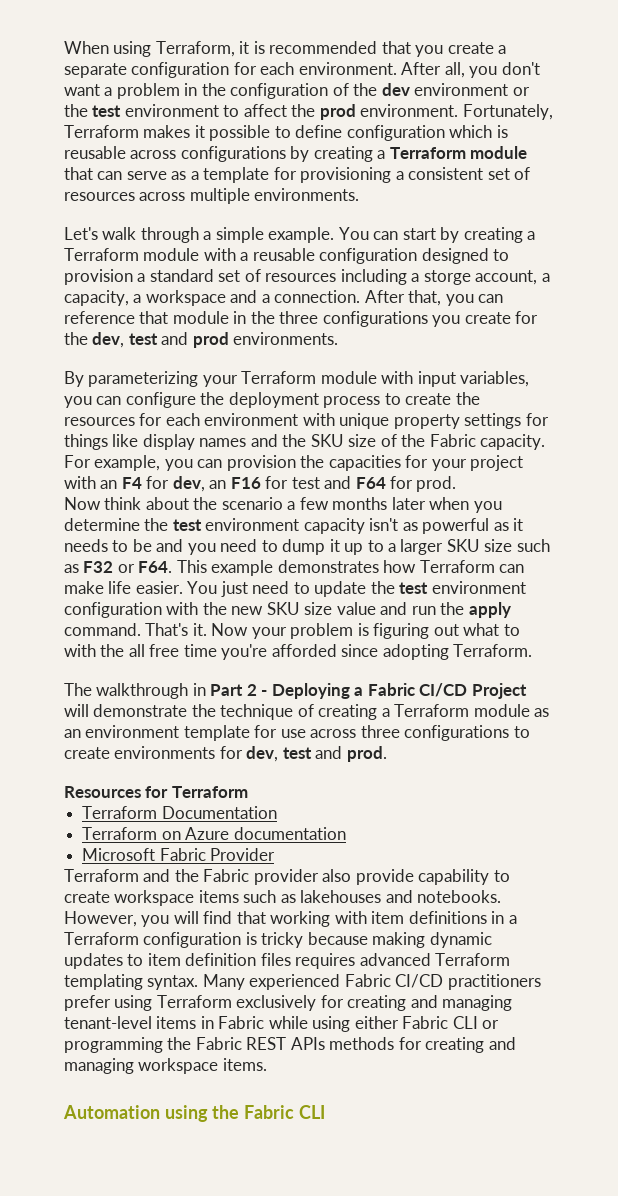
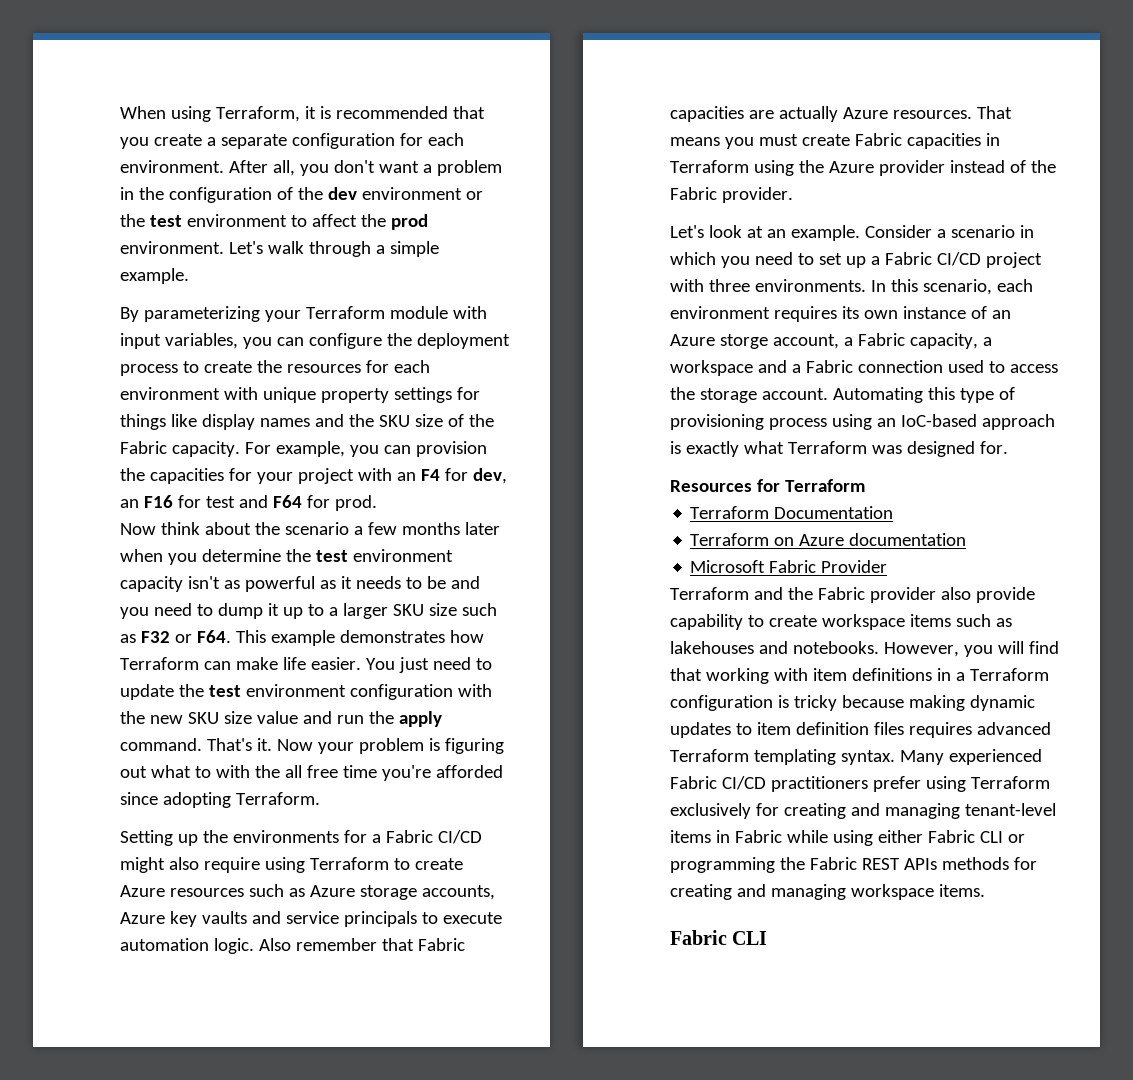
- After all, you don't want a problem in the configuration of the dev environment or the test environment to affect the prod environment. Fortunately, Terraform makes it possible to define configuration which is reusable across configurations by creating a Terraform module that can serve as a template for provisioning a consistent set of resources across multiple environments.
- Let's walk through a simple example. You can start by creating a Terraform module with a reusable configuration designed to provision a standard set of resources including a storge account, a capacity, a workspace and a connection. After that, you can reference that module in the three configurations you create for the dev, test and prod environments.
+ After all, you don't want a problem in the configuration of the dev environment or the test environment to affect the prod environment. Let's walk through a simple example.
- The walkthrough in Part 2 - Deploying a Fabric CI/CD Project will demonstrate the technique of creating a Terraform module as an environment template for use across three configurations to create environments for dev, test and prod.
+ Setting up the environments for a Fabric CI/CD might also require using Terraform to create Azure resources such as Azure storage accounts, Azure key vaults and service principals to execute automation logic. Also remember that Fabric capacities are actually Azure resources. That means you must create Fabric capacities in Terraform using the Azure provider instead of the Fabric provider.
+ Let's look at an example. Consider a scenario in which you need to set up a Fabric CI/CD project with three environments. In this scenario, each environment requires its own instance of an Azure storge account, a Fabric capacity, a workspace and a Fabric connection used to access the storage account. Automating this type of provisioning process using an IoC-based approach is exactly what Terraform was designed for.
  Many experienced Fabric CI/CD practitioners prefer using Terraform exclusively for creating and managing tenant-level items in Fabric while using either Fabric CLI or programming the Fabric REST APIs methods for creating and managing workspace items.
- Automation using the Fabric CLI
+ Fabric CLI

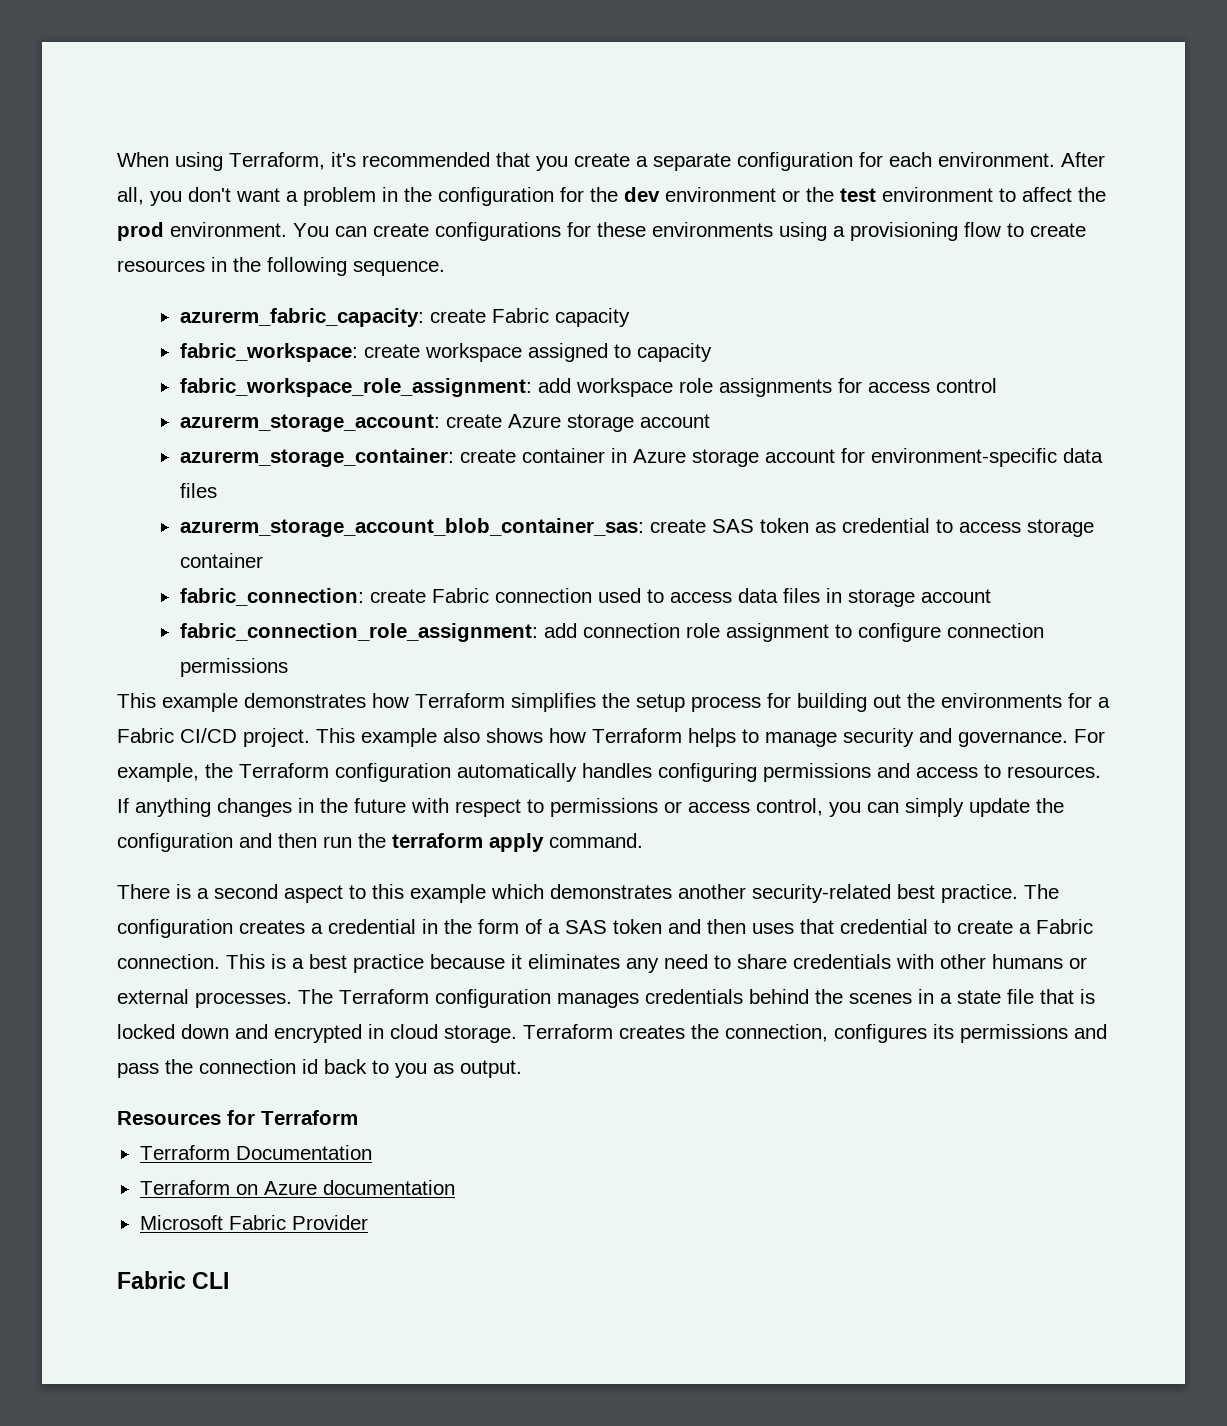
- When using Terraform, it is recommended that you create a separate configuration for each environment.
+ When using Terraform, it's recommended that you create a separate configuration for each environment.
- After all, you don't want a problem in the configuration of the dev environment or the test environment to affect the prod environment.
+ After all, you don't want a problem in the configuration for the dev environment or the test environment to affect the prod environment.
- Let's walk through a simple example.
- By parameterizing your Terraform module with input variables, you can configure the deployment process to create the resources for each environment with unique property settings for things like display names and the SKU size of the Fabric capacity. For example, you can provision the capacities for your project with an F4 for dev, an F16 for test and F64 for prod.
- Now think about the scenario a few months later when you determine the test environment capacity isn't as powerful as it needs to be and you need to dump it up to a larger SKU size such as F32 or F64. This example demonstrates how Terraform can make life easier. You just need to update the test environment configuration with the new SKU size value and run the apply command. That's it. Now your problem is figuring out what to with the all free time you're afforded since adopting Terraform.
- Setting up the environments for a Fabric CI/CD might also require using Terraform to create Azure resources such as Azure storage accounts, Azure key vaults and service principals to execute automation logic. Also remember that Fabric capacities are actually Azure resources. That means you must create Fabric capacities in Terraform using the Azure provider instead of the Fabric provider.
- Let's look at an example. Consider a scenario in which you need to set up a Fabric CI/CD project with three environments. In this scenario, each environment requires its own instance of an Azure storge account, a Fabric capacity, a workspace and a Fabric connection used to access the storage account. Automating this type of provisioning process using an IoC-based approach is exactly what Terraform was designed for.
+ You can create configurations for these environments using a provisioning flow to create resources in the following sequence.
+ azurerm_fabric_capacity: create Fabric capacity
+ fabric_workspace: create workspace assigned to capacity
+ fabric_workspace_role_assignment: add workspace role assignments for access control
+ azurerm_storage_account: create Azure storage account
+ azurerm_storage_container: create container in Azure storage account for environment-specific data files
+ azurerm_storage_account_blob_container_sas: create SAS token as credential to access storage container
+ fabric_connection: create Fabric connection used to access data files in storage account
+ fabric_connection_role_assignment: add connection role assignment to configure connection permissions
+ This example demonstrates how Terraform simplifies the setup process for building out the environments for a Fabric CI/CD project. This example also shows how Terraform helps to manage security and governance. For example, the Terraform configuration automatically handles configuring permissions and access to resources. If anything changes in the future with respect to permissions or access control, you can simply update the configuration and then run the terraform apply command.
+ There is a second aspect to this example which demonstrates another security-related best practice. The configuration creates a credential in the form of a SAS token and then uses that credential to create a Fabric connection. This is a best practice because it eliminates any need to share credentials with other humans or external processes. The Terraform configuration manages credentials behind the scenes in a state file that is locked down and encrypted in cloud storage. Terraform creates the connection, configures its permissions and pass the connection id back to you as output.
- Terraform and the Fabric provider also provide capability to create workspace items such as lakehouses and notebooks. However, you will find that working with item definitions in a Terraform configuration is tricky because making dynamic updates to item definition files requires advanced Terraform templating syntax. Many experienced Fabric CI/CD practitioners prefer using Terraform exclusively for creating and managing tenant-level items in Fabric while using either Fabric CLI or programming the Fabric REST APIs methods for creating and managing workspace items.

